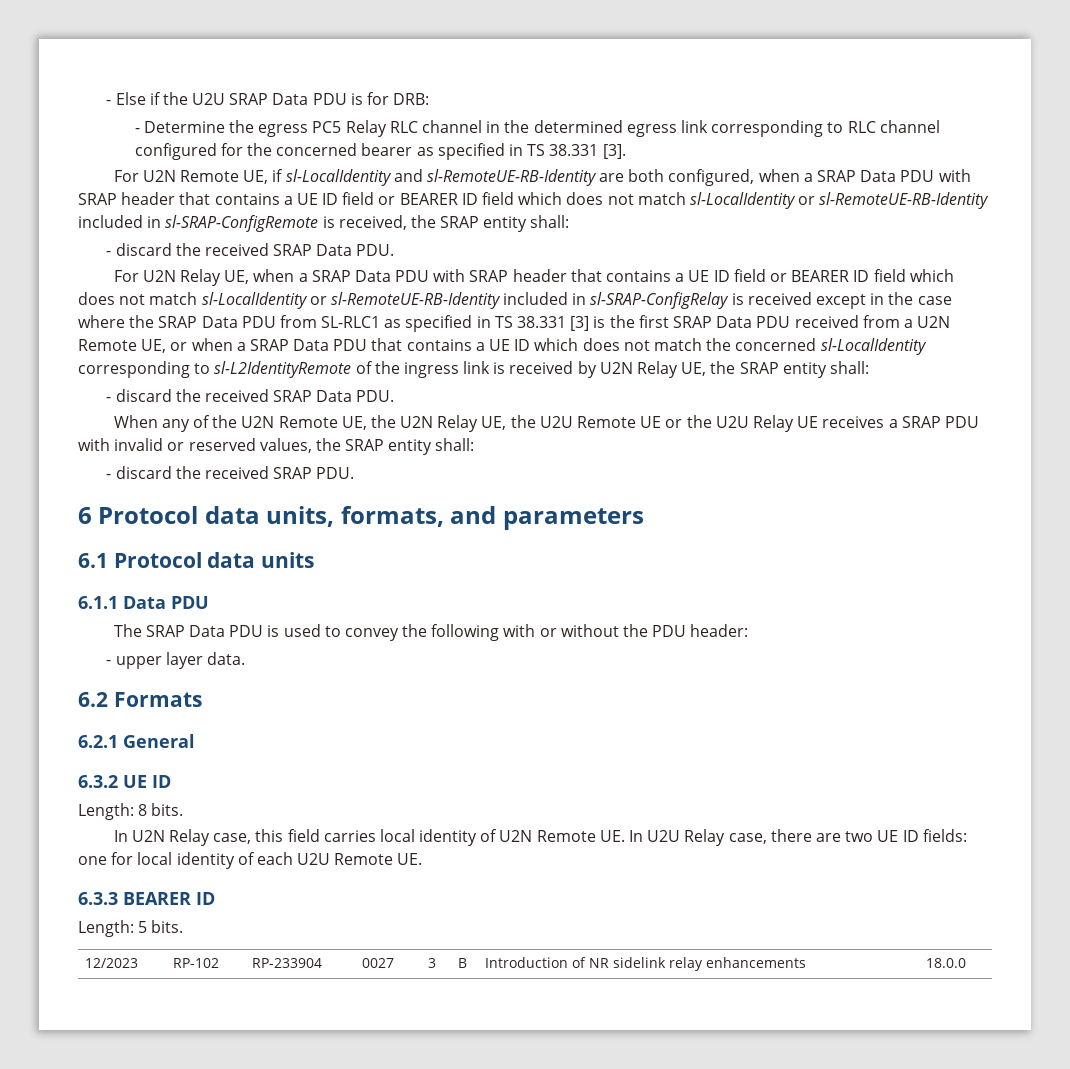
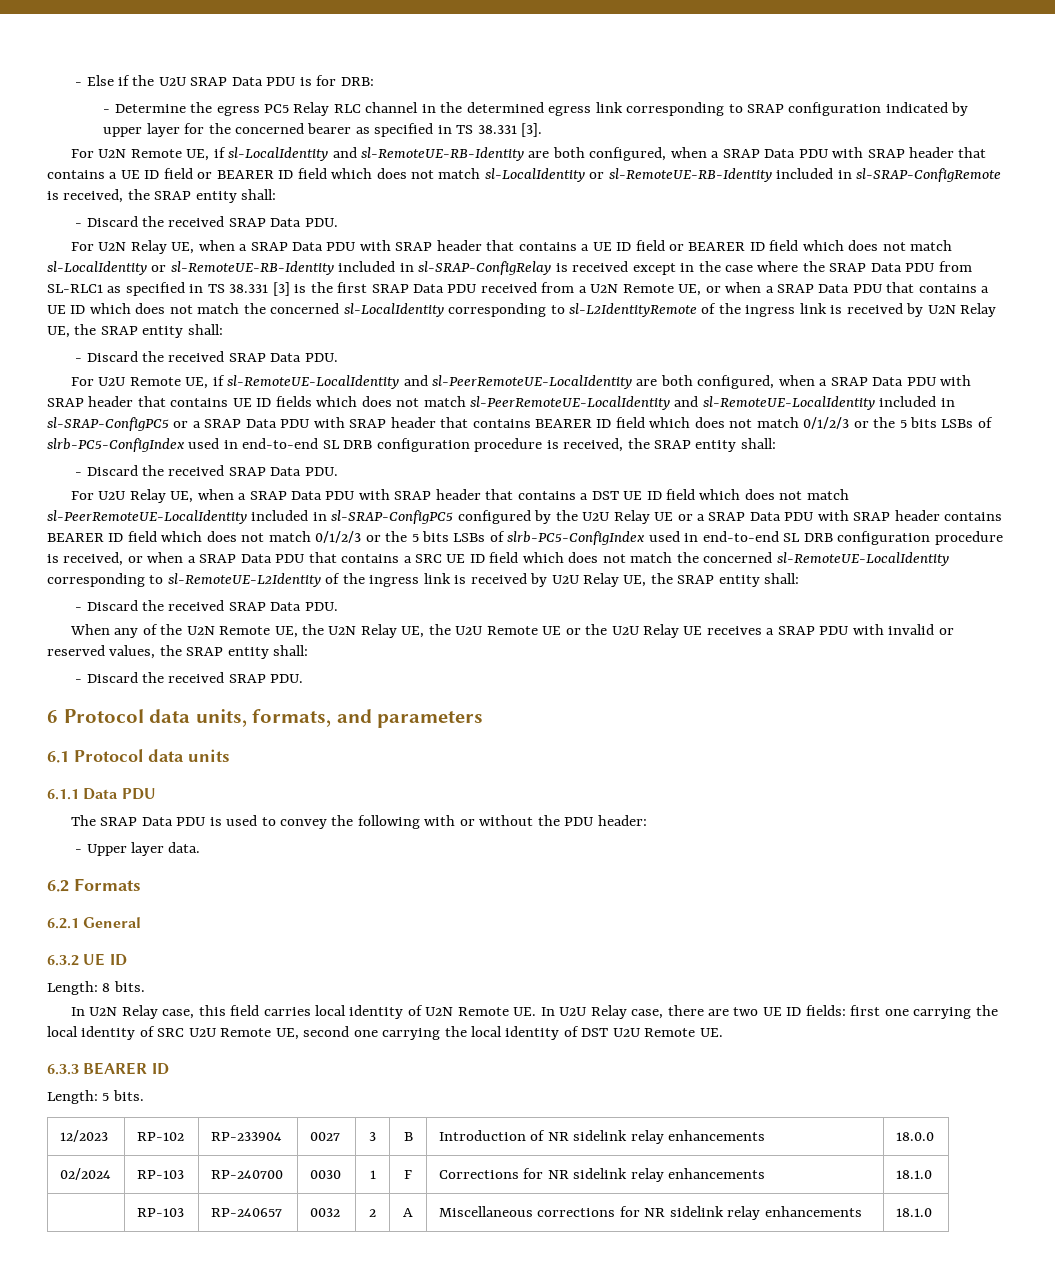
- - Determine the egress PC5 Relay RLC channel in the determined egress link corresponding to RLC channel configured for the concerned bearer as specified in TS 38.331 [3].
+ - Determine the egress PC5 Relay RLC channel in the determined egress link corresponding to SRAP configuration indicated by upper layer for the concerned bearer as specified in TS 38.331 [3].
  For U2N Remote UE, if sl-LocalIdentity and sl-RemoteUE-RB-Identity are both configured, when a SRAP Data PDU with SRAP header that contains a UE ID field or BEARER ID field which does not match sl-LocalIdentity or sl-RemoteUE-RB-Identity included in sl-SRAP-ConfigRemote is received, the SRAP entity shall:
- - discard the received SRAP Data PDU.
+ - Discard the received SRAP Data PDU.
  For U2N Relay UE, when a SRAP Data PDU with SRAP header that contains a UE ID field or BEARER ID field which does not match sl-LocalIdentity or sl-RemoteUE-RB-Identity included in sl-SRAP-ConfigRelay is received except in the case where the SRAP Data PDU from SL-RLC1 as specified in TS 38.331 [3] is the first SRAP Data PDU received from a U2N Remote UE, or when a SRAP Data PDU that contains a UE ID which does not match the concerned sl-LocalIdentity corresponding to sl-L2IdentityRemote of the ingress link is received by U2N Relay UE, the SRAP entity shall:
- - discard the received SRAP Data PDU.
+ - Discard the received SRAP Data PDU.
+ For U2U Remote UE, if sl-RemoteUE-LocalIdentity and sl-PeerRemoteUE-LocalIdentity are both configured, when a SRAP Data PDU with SRAP header that contains UE ID fields which does not match sl-PeerRemoteUE-LocalIdentity and sl-RemoteUE-LocalIdentity included in sl-SRAP-ConfigPC5 or a SRAP Data PDU with SRAP header that contains BEARER ID field which does not match 0/1/2/3 or the 5 bits LSBs of slrb-PC5-ConfigIndex used in end-to-end SL DRB configuration procedure is received, the SRAP entity shall:
+ - Discard the received SRAP Data PDU.
+ For U2U Relay UE, when a SRAP Data PDU with SRAP header that contains a DST UE ID field which does not match sl-PeerRemoteUE-LocalIdentity included in sl-SRAP-ConfigPC5 configured by the U2U Relay UE or a SRAP Data PDU with SRAP header contains BEARER ID field which does not match 0/1/2/3 or the 5 bits LSBs of slrb-PC5-ConfigIndex used in end-to-end SL DRB configuration procedure is received, or when a SRAP Data PDU that contains a SRC UE ID field which does not match the concerned sl-RemoteUE-LocalIdentity corresponding to sl-RemoteUE-L2Identity of the ingress link is received by U2U Relay UE, the SRAP entity shall:
+ - Discard the received SRAP Data PDU.
- - discard the received SRAP PDU.
+ - Discard the received SRAP PDU.
- - upper layer data.
+ - Upper layer data.
- In U2N Relay case, this field carries local identity of U2N Remote UE. In U2U Relay case, there are two UE ID fields: one for local identity of each U2U Remote UE.
+ In U2N Relay case, this field carries local identity of U2N Remote UE. In U2U Relay case, there are two UE ID fields: first one carrying the local identity of SRC U2U Remote UE, second one carrying the local identity of DST U2U Remote UE.
+ 02/2024 | RP-103 | RP-240700 | 0030 | 1 | F | Corrections for NR sidelink relay enhancements | 18.1.0
+ | RP-103 | RP-240657 | 0032 | 2 | A | Miscellaneous corrections for NR sidelink relay enhancements | 18.1.0

